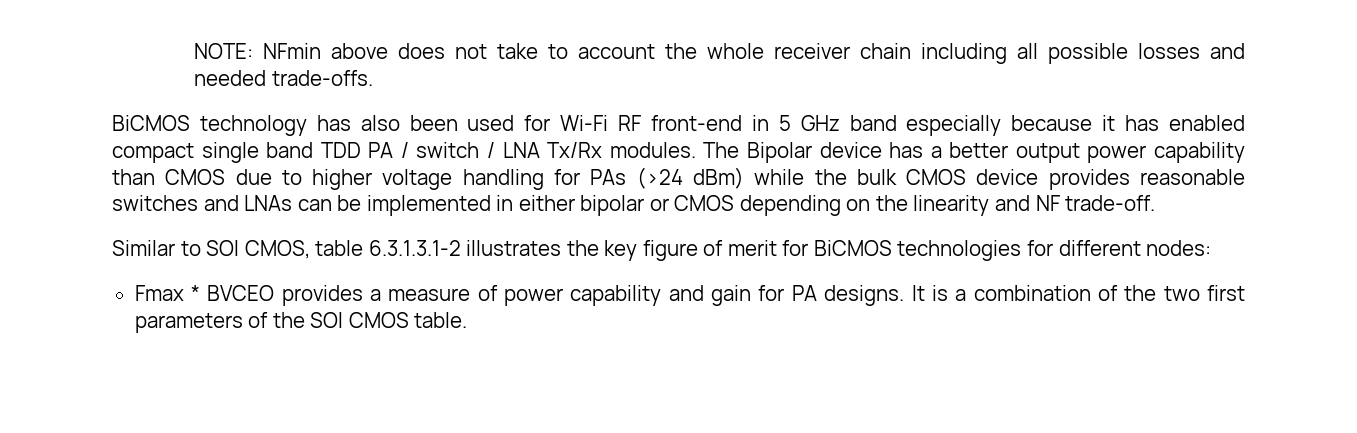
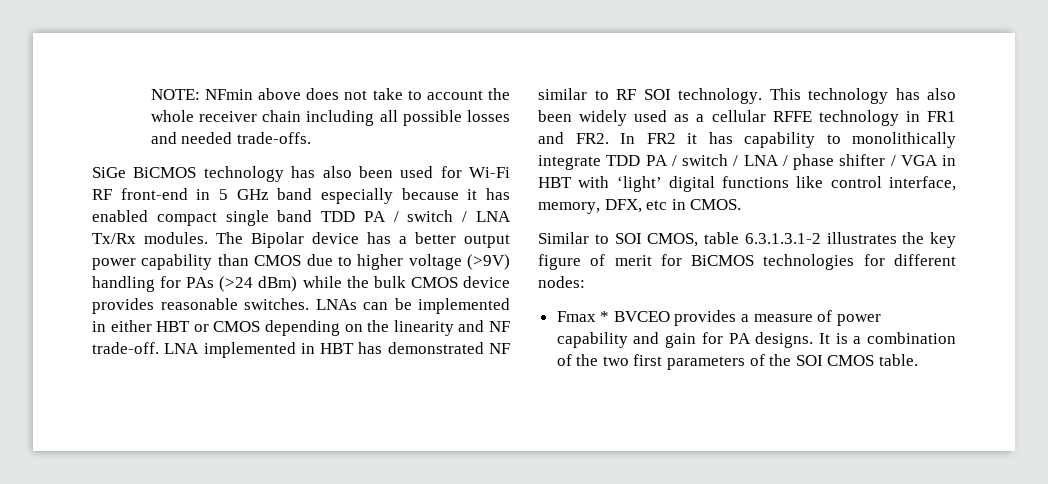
- BiCMOS technology has also been used for Wi-Fi RF front-end in 5 GHz band especially because it has enabled compact single band TDD PA / switch / LNA Tx/Rx modules.
+ SiGe BiCMOS technology has also been used for Wi-Fi RF front-end in 5 GHz band especially because it has enabled compact single band TDD PA / switch / LNA Tx/Rx modules.
- The Bipolar device has a better output power capability than CMOS due to higher voltage handling for PAs (>24 dBm) while the bulk CMOS device provides reasonable switches and LNAs can be implemented in either bipolar or CMOS depending on the linearity and NF trade-off.
+ The Bipolar device has a better output power capability than CMOS due to higher voltage (>9V) handling for PAs (>24 dBm) while the bulk CMOS device provides reasonable switches. LNAs can be implemented in either HBT or CMOS depending on the linearity and NF trade-off. LNA implemented in HBT has demonstrated NF similar to RF SOI technology. This technology has also been widely used as a cellular RFFE technology in FR1 and FR2. In FR2 it has capability to monolithically integrate TDD PA / switch / LNA / phase shifter / VGA in HBT with ‘light’ digital functions like control interface, memory, DFX, etc in CMOS.

